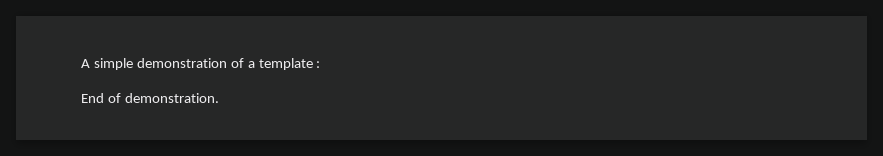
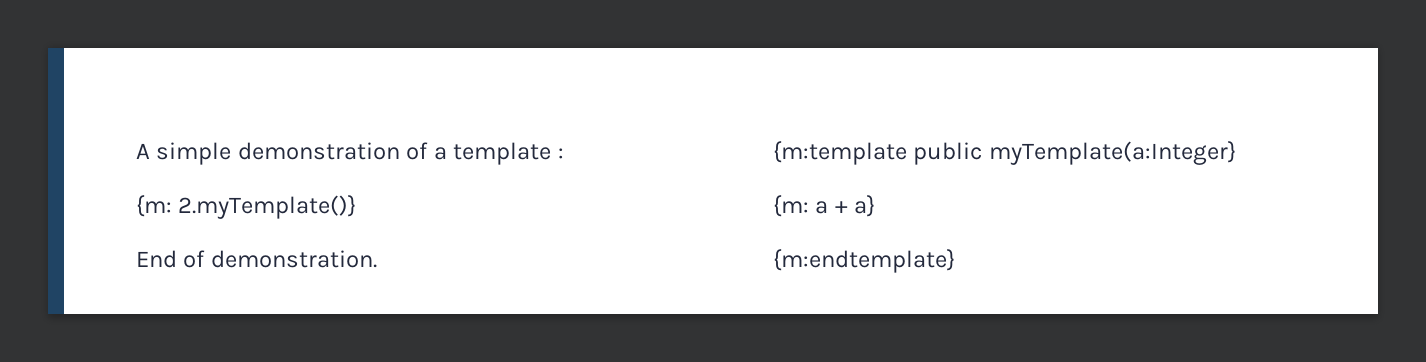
+ {m: 2.myTemplate()}
+ {m:template public myTemplate(a:Integer}
+ {m: a + a}
+ {m:endtemplate}

